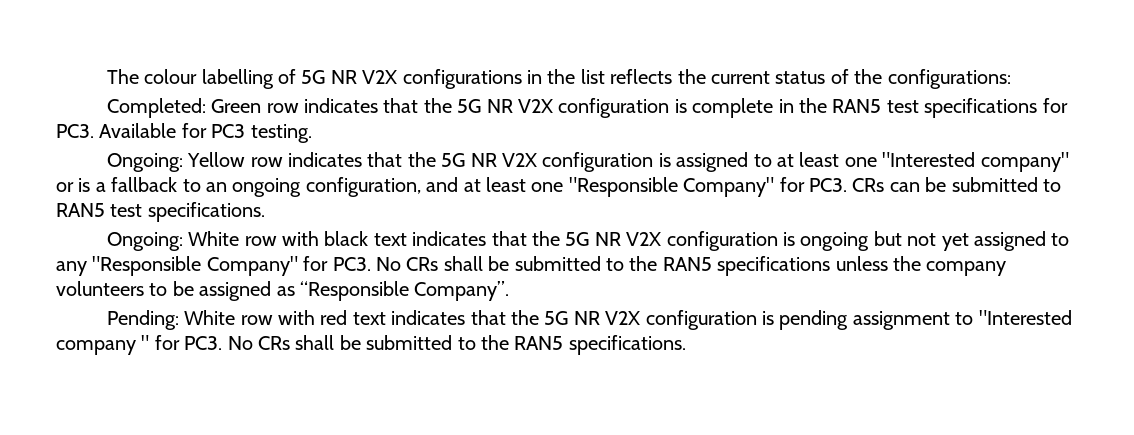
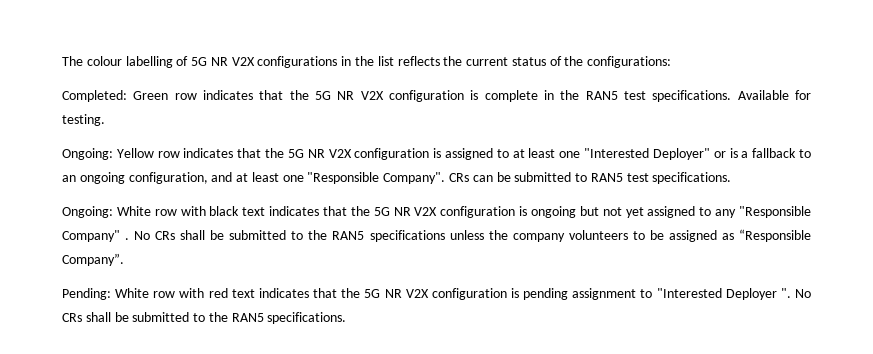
- Completed: Green row indicates that the 5G NR V2X configuration is complete in the RAN5 test specifications for PC3. Available for PC3 testing.
+ Completed: Green row indicates that the 5G NR V2X configuration is complete in the RAN5 test specifications. Available for testing.
- Ongoing: Yellow row indicates that the 5G NR V2X configuration is assigned to at least one "Interested company" or is a fallback to an ongoing configuration, and at least one "Responsible Company" for PC3. CRs can be submitted to RAN5 test specifications.
+ Ongoing: Yellow row indicates that the 5G NR V2X configuration is assigned to at least one "Interested Deployer" or is a fallback to an ongoing configuration, and at least one "Responsible Company". CRs can be submitted to RAN5 test specifications.
- Ongoing: White row with black text indicates that the 5G NR V2X configuration is ongoing but not yet assigned to any "Responsible Company" for PC3. No CRs shall be submitted to the RAN5 specifications unless the company volunteers to be assigned as “Responsible Company”.
+ Ongoing: White row with black text indicates that the 5G NR V2X configuration is ongoing but not yet assigned to any "Responsible Company" . No CRs shall be submitted to the RAN5 specifications unless the company volunteers to be assigned as “Responsible Company”.
- Pending: White row with red text indicates that the 5G NR V2X configuration is pending assignment to "Interested company " for PC3. No CRs shall be submitted to the RAN5 specifications.
+ Pending: White row with red text indicates that the 5G NR V2X configuration is pending assignment to "Interested Deployer ". No CRs shall be submitted to the RAN5 specifications.

